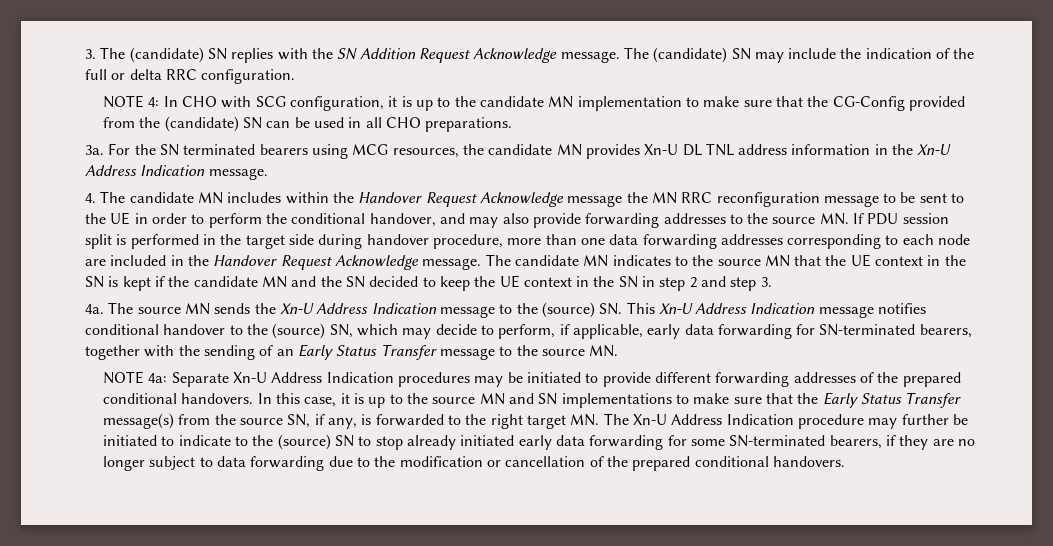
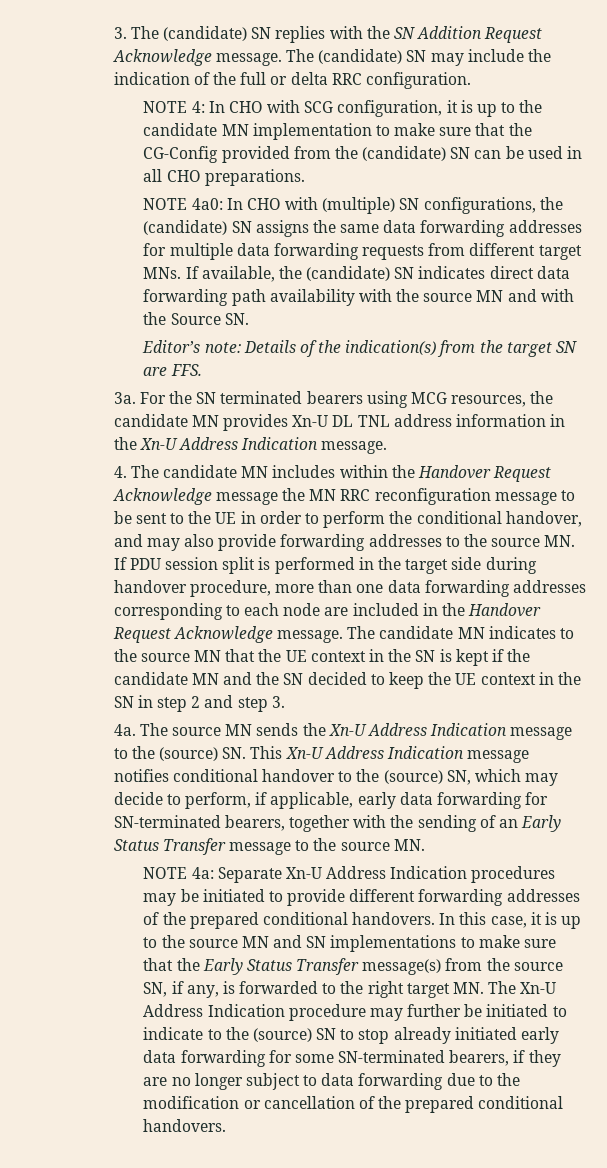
+ NOTE 4a0: In CHO with (multiple) SN configurations, the (candidate) SN assigns the same data forwarding addresses for multiple data forwarding requests from different target MNs. If available, the (candidate) SN indicates direct data forwarding path availability with the source MN and with the Source SN.
+ Editor’s note: Details of the indication(s) from the target SN are FFS.

